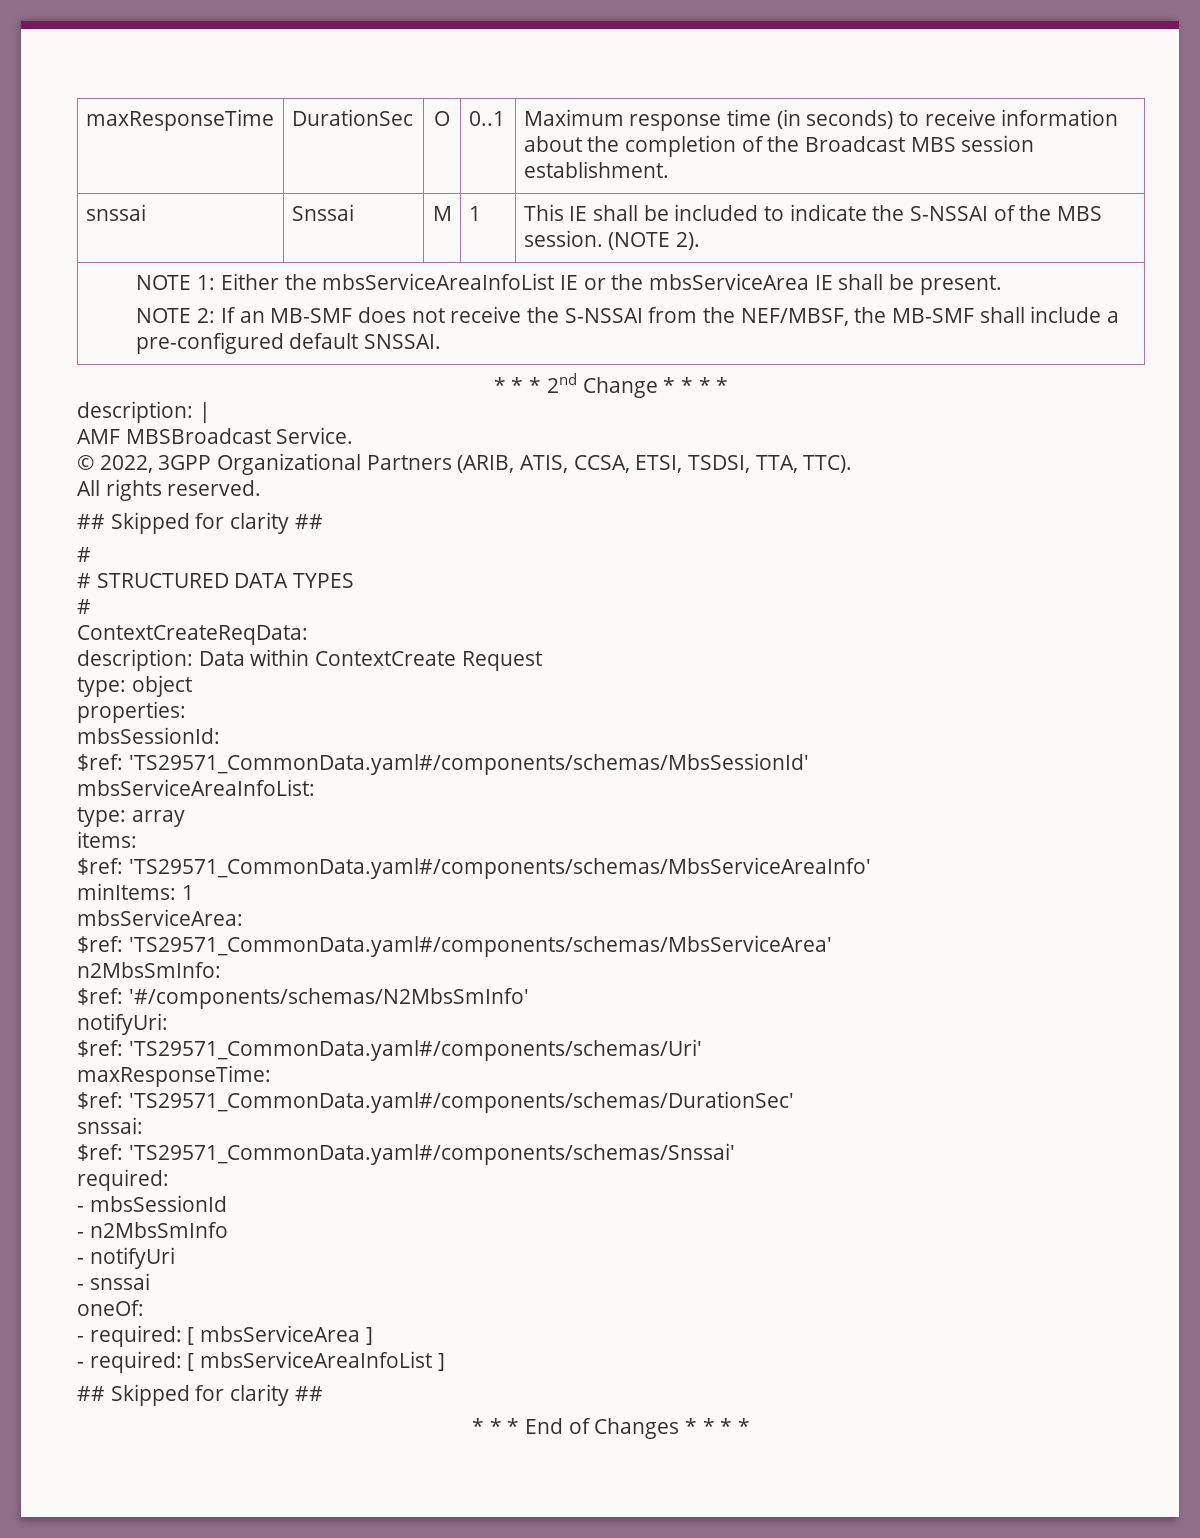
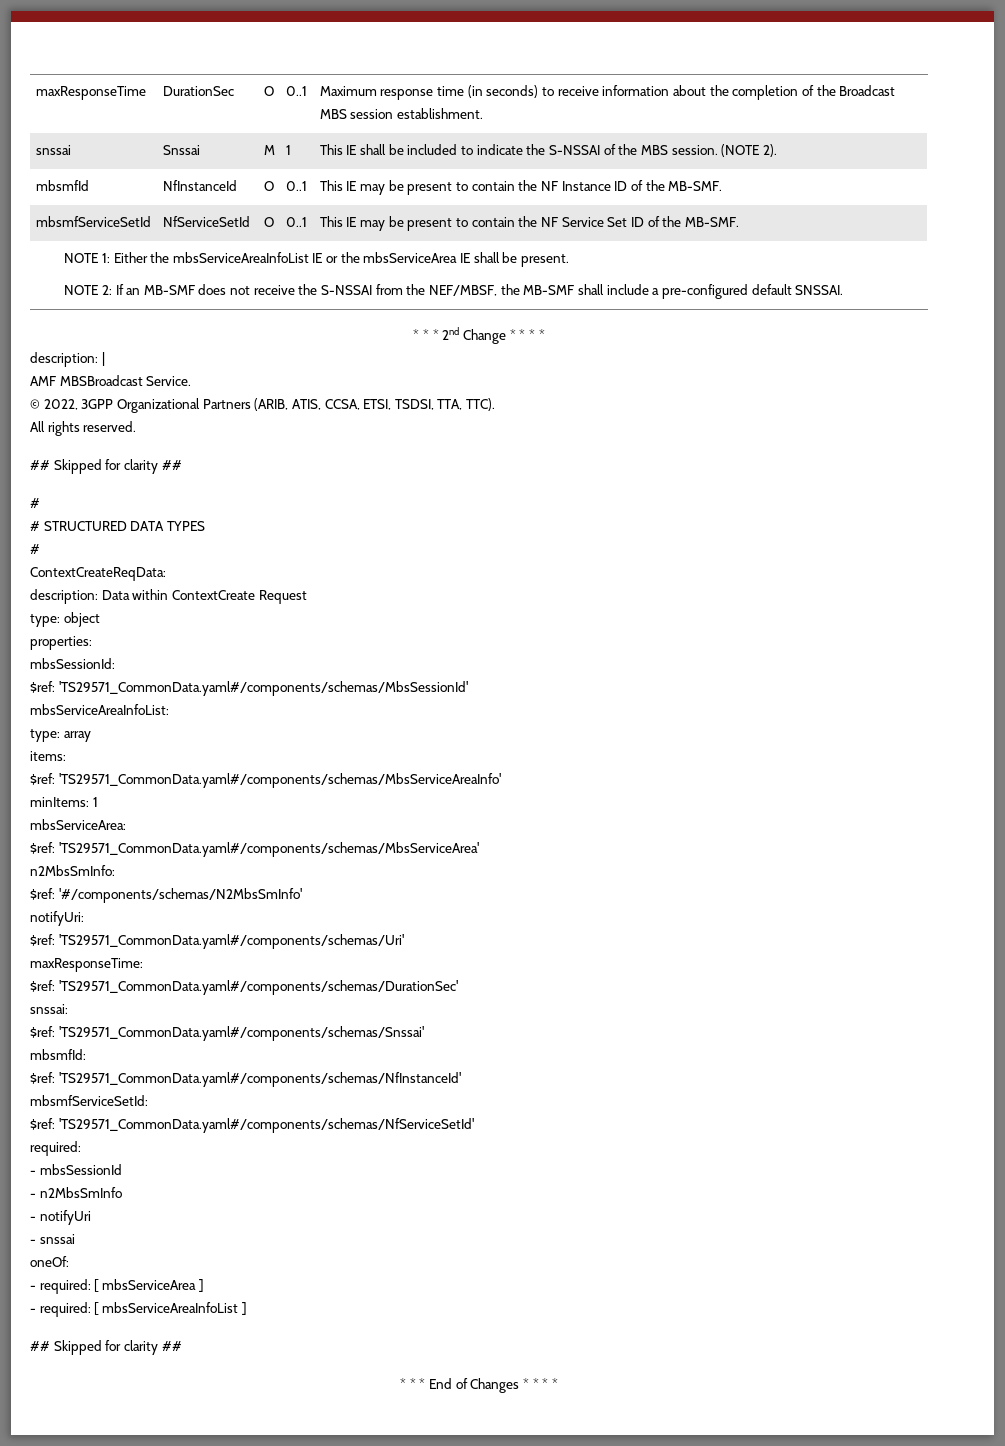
+ mbsmfId | NfInstanceId | O | 0..1 | This IE may be present to contain the NF Instance ID of the MB-SMF.
+ mbsmfServiceSetId | NfServiceSetId | O | 0..1 | This IE may be present to contain the NF Service Set ID of the MB-SMF.
+ mbsmfId:
+ $ref: 'TS29571_CommonData.yaml#/components/schemas/NfInstanceId'
+ mbsmfServiceSetId:
+ $ref: 'TS29571_CommonData.yaml#/components/schemas/NfServiceSetId'

